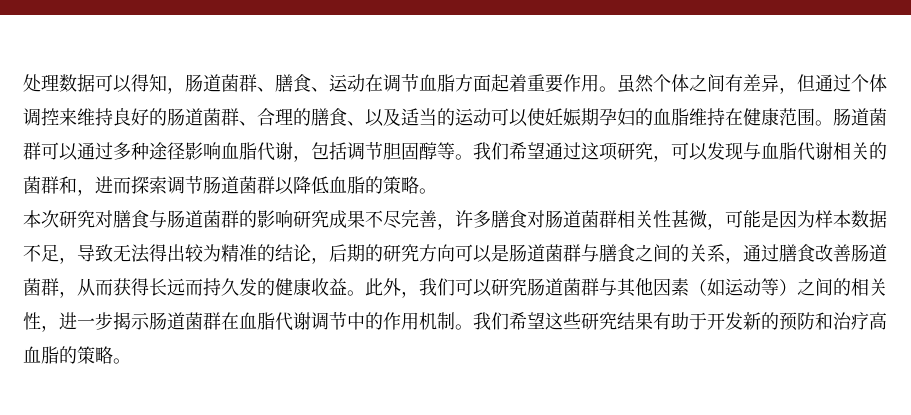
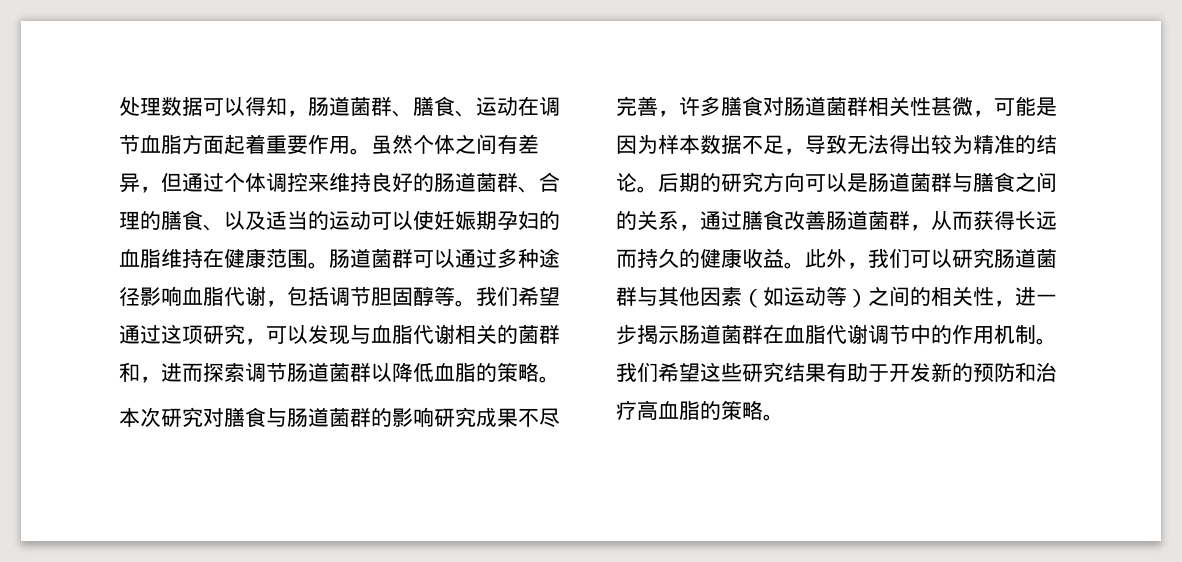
- 本次研究对膳食与肠道菌群的影响研究成果不尽完善，许多膳食对肠道菌群相关性甚微，可能是因为样本数据不足，导致无法得出较为精准的结论，后期的研究方向可以是肠道菌群与膳食之间的关系，通过膳食改善肠道菌群，从而获得长远而持久发的健康收益。
+ 本次研究对膳食与肠道菌群的影响研究成果不尽完善，许多膳食对肠道菌群相关性甚微，可能是因为样本数据不足，导致无法得出较为精准的结论。后期的研究方向可以是肠道菌群与膳食之间的关系，通过膳食改善肠道菌群，从而获得长远而持久的健康收益。

